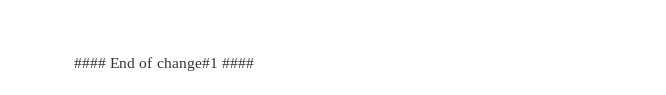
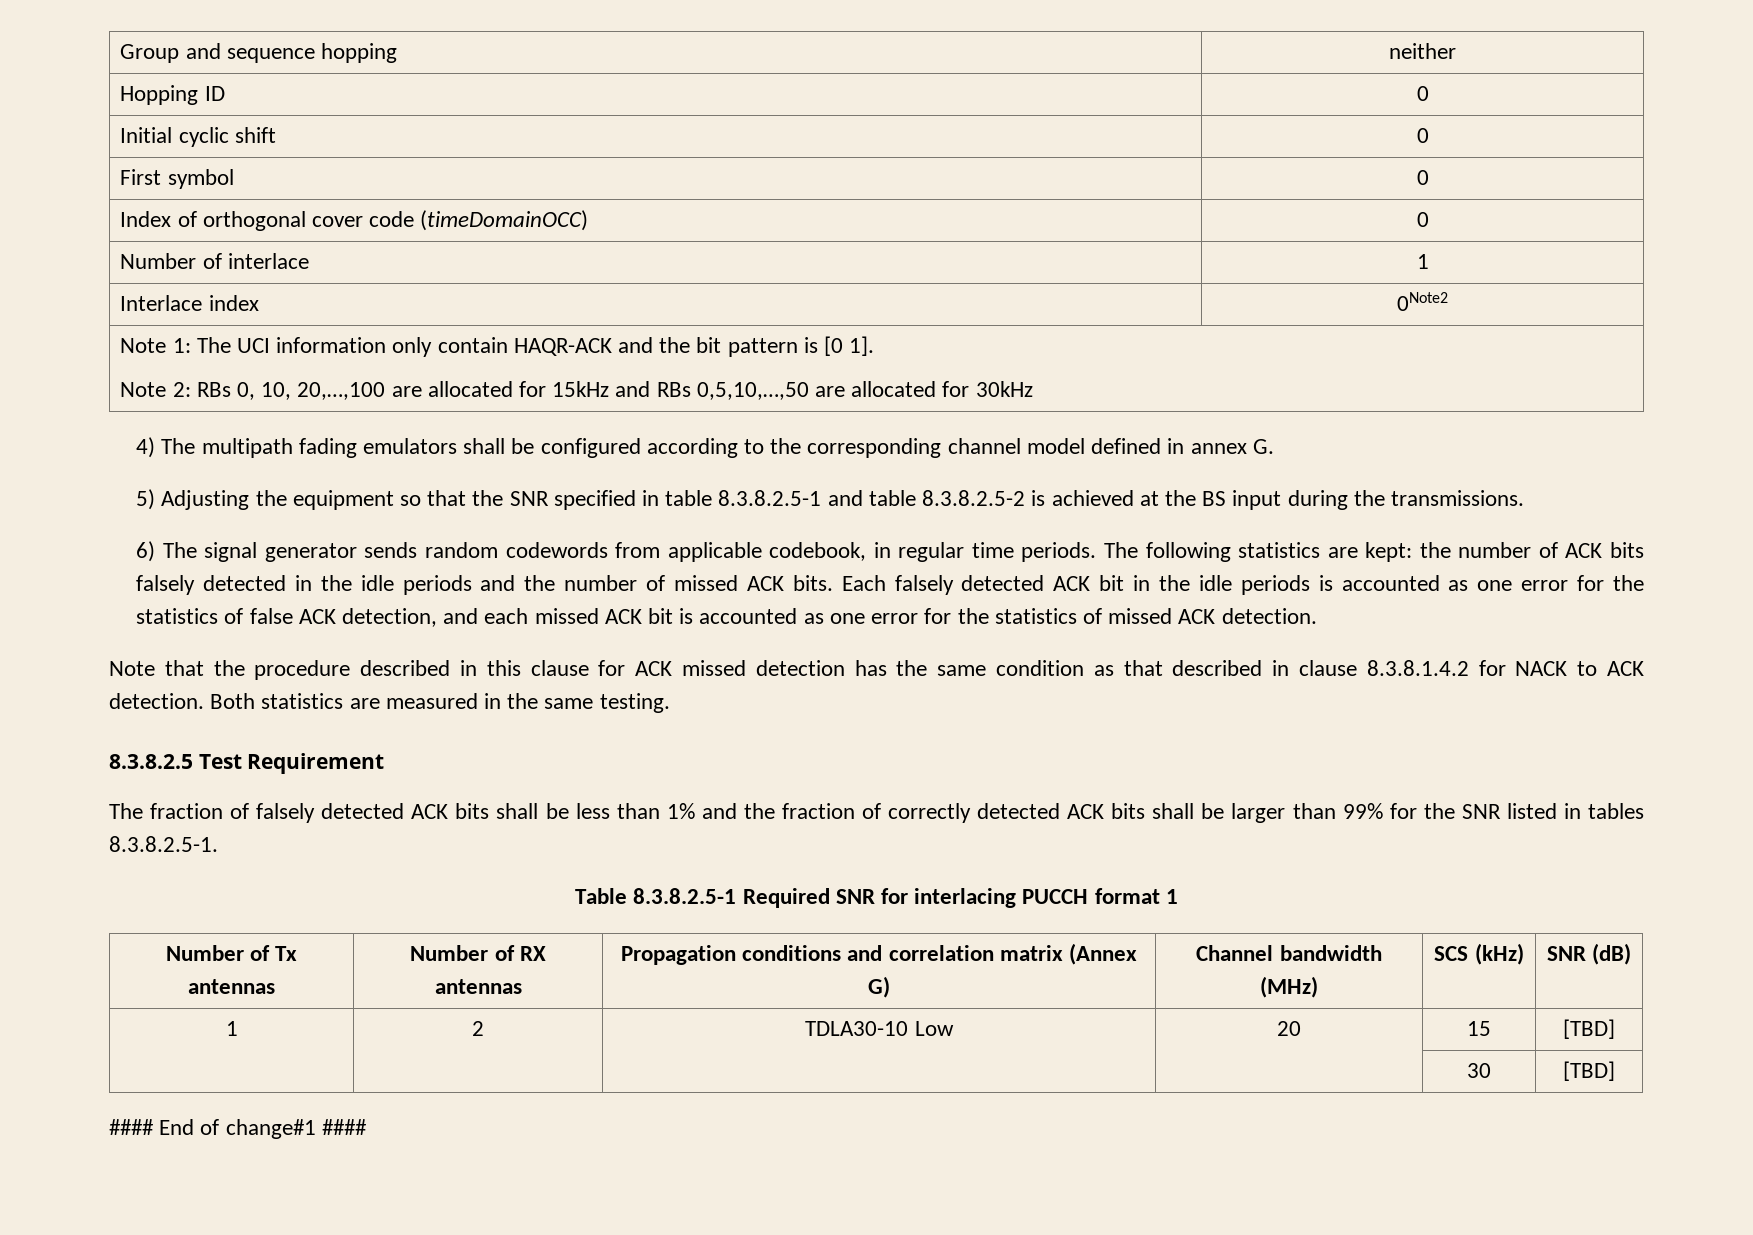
+ Group and sequence hopping | neither
+ Hopping ID | 0
+ Initial cyclic shift | 0
+ First symbol | 0
+ Index of orthogonal cover code (timeDomainOCC) | 0
+ Number of interlace | 1
+ Interlace index | 0Note2
+ Note 1: The UCI information only contain HAQR-ACK and the bit pattern is [0 1].
+ Note 2: RBs 0, 10, 20,…,100 are allocated for 15kHz and RBs 0,5,10,…,50 are allocated for 30kHz
+ 4) The multipath fading emulators shall be configured according to the corresponding channel model defined in annex G.
+ 5) Adjusting the equipment so that the SNR specified in table 8.3.8.2.5-1 and table 8.3.8.2.5-2 is achieved at the BS input during the transmissions.
+ 6) The signal generator sends random codewords from applicable codebook, in regular time periods. The following statistics are kept: the number of ACK bits falsely detected in the idle periods and the number of missed ACK bits. Each falsely detected ACK bit in the idle periods is accounted as one error for the statistics of false ACK detection, and each missed ACK bit is accounted as one error for the statistics of missed ACK detection.
+ Note that the procedure described in this clause for ACK missed detection has the same condition as that described in clause 8.3.8.1.4.2 for NACK to ACK detection. Both statistics are measured in the same testing.
+ 8.3.8.2.5 Test Requirement
+ The fraction of falsely detected ACK bits shall be less than 1% and the fraction of correctly detected ACK bits shall be larger than 99% for the SNR listed in tables 8.3.8.2.5-1.
+ Table 8.3.8.2.5-1 Required SNR for interlacing PUCCH format 1
+ Number of Tx antennas | Number of RX antennas | Propagation conditions and correlation matrix (Annex G) | Channel bandwidth (MHz) | SCS (kHz) | SNR (dB)
+ 1 | 2 | TDLA30-10 Low | 20 | 15 | [TBD]
+ | | | | 30 | [TBD]

